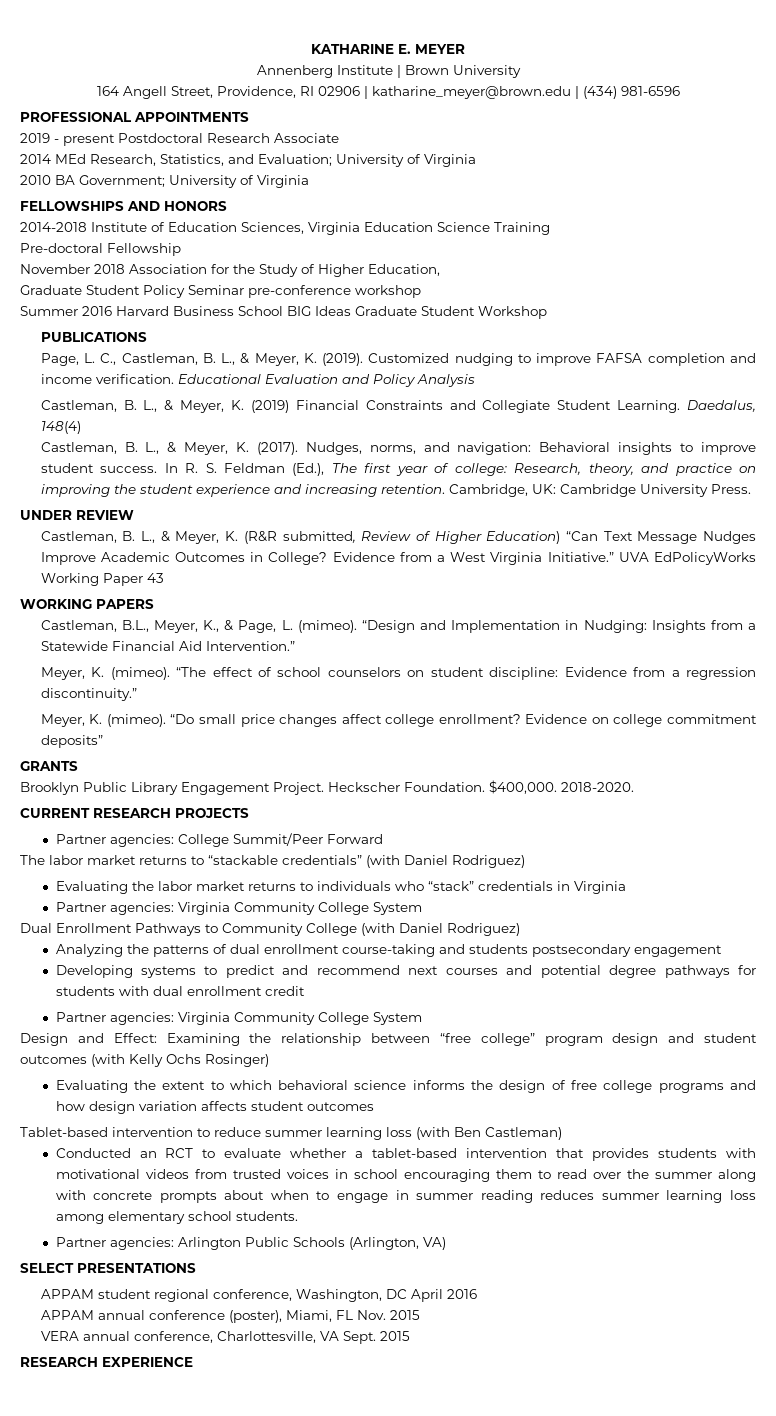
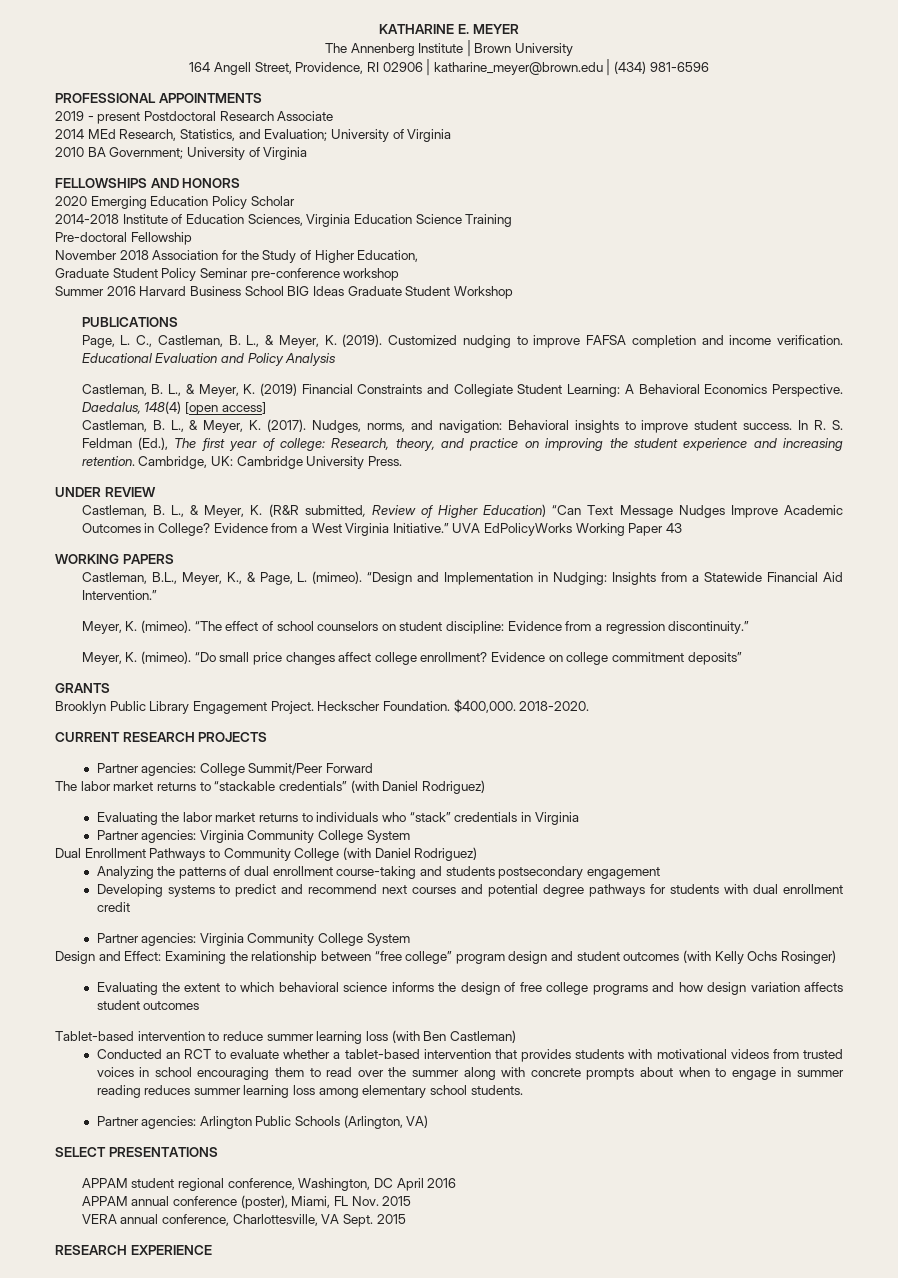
- Annenberg Institute | Brown University
+ The Annenberg Institute | Brown University
+ 2020 Emerging Education Policy Scholar
- Castleman, B. L., & Meyer, K. (2019) Financial Constraints and Collegiate Student Learning.
+ Castleman, B. L., & Meyer, K. (2019) Financial Constraints and Collegiate Student Learning: A Behavioral Economics Perspective.
- Daedalus, 148(4)
+ Daedalus, 148(4) [open access]

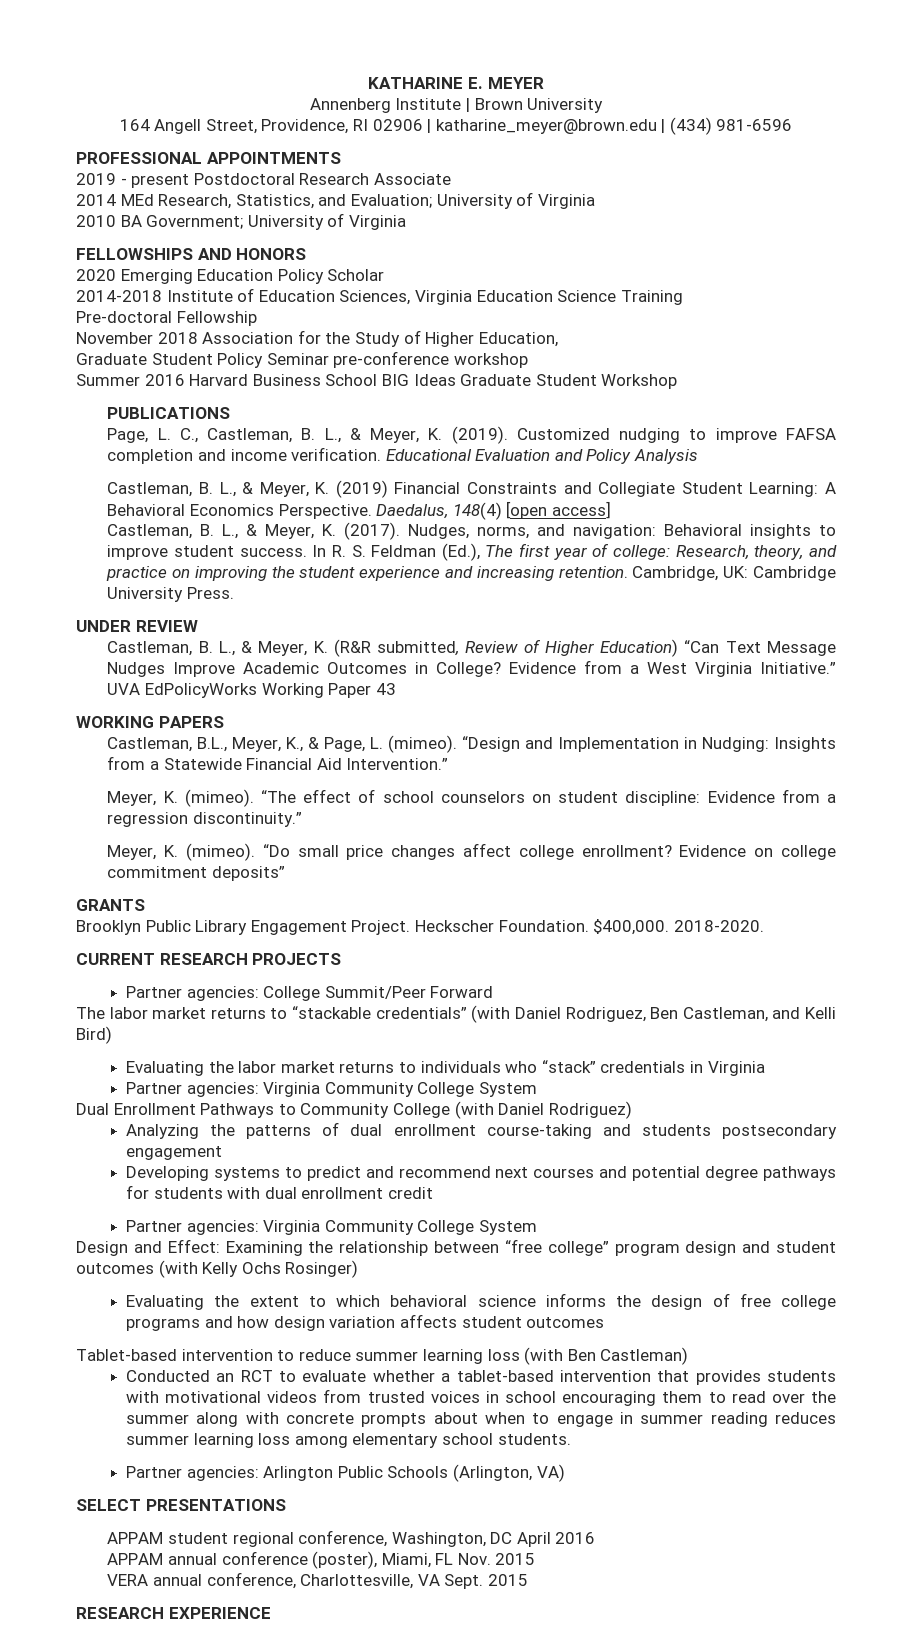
- The Annenberg Institute | Brown University
+ Annenberg Institute | Brown University
- The labor market returns to “stackable credentials” (with Daniel Rodriguez)
+ The labor market returns to “stackable credentials” (with Daniel Rodriguez, Ben Castleman, and Kelli Bird)

